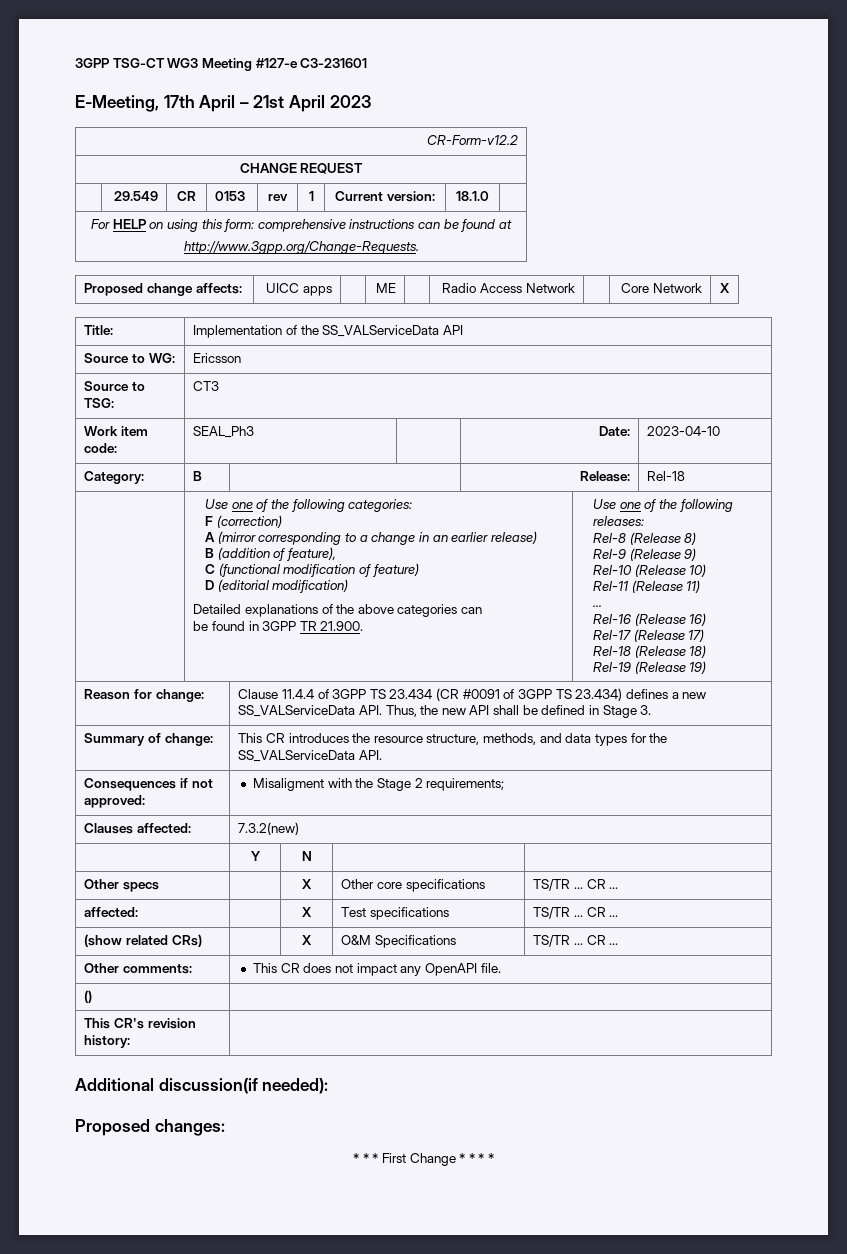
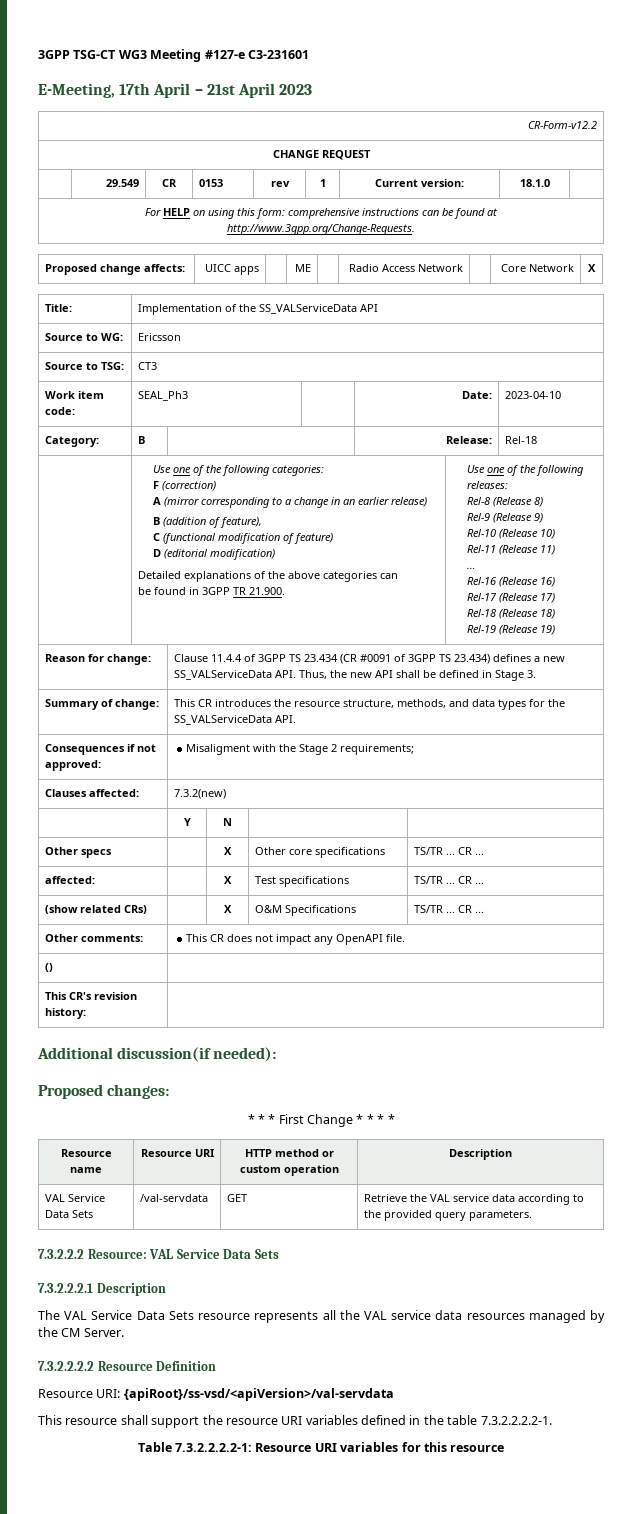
+ Resource name | Resource URI | HTTP method or custom operation | Description
+ VAL Service Data Sets | /val-servdata | GET | Retrieve the VAL service data according to the provided query parameters.
+ 7.3.2.2.2 Resource: VAL Service Data Sets
+ 7.3.2.2.2.1 Description
+ The VAL Service Data Sets resource represents all the VAL service data resources managed by the CM Server.
+ 7.3.2.2.2.2 Resource Definition
+ Resource URI: {apiRoot}/ss-vsd/<apiVersion>/val-servdata
+ This resource shall support the resource URI variables defined in the table 7.3.2.2.2.2-1.
+ Table 7.3.2.2.2.2-1: Resource URI variables for this resource

